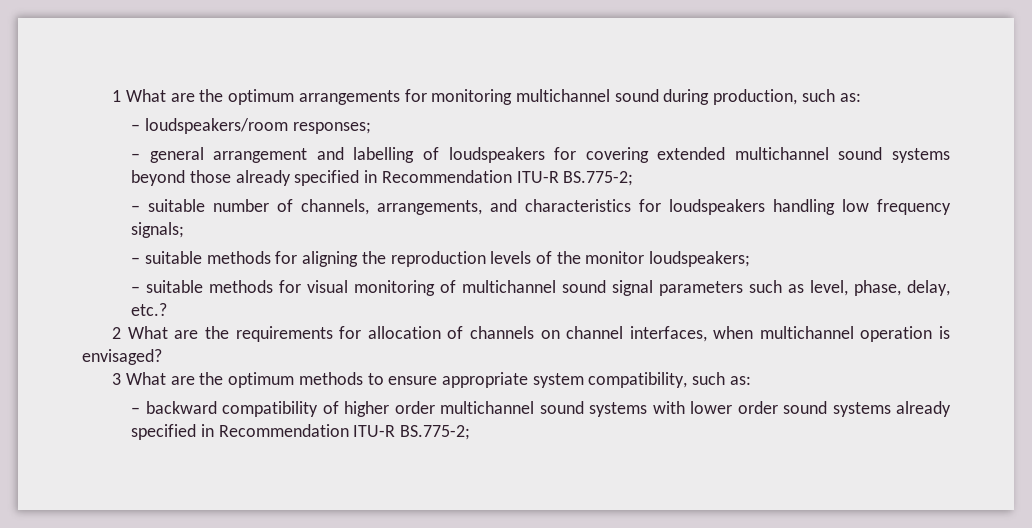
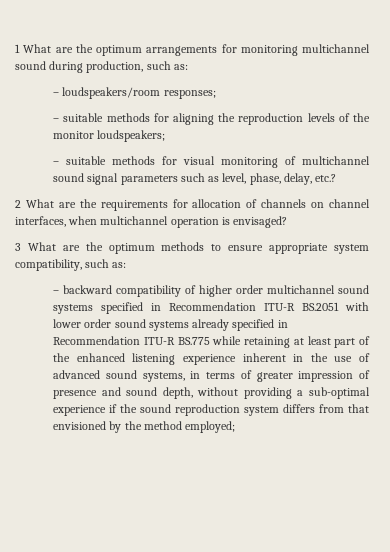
- – general arrangement and labelling of loudspeakers for covering extended multichannel sound systems beyond those already specified in Recommendation ITU-R BS.775-2;
- – suitable number of channels, arrangements, and characteristics for loudspeakers handling low frequency signals;
- – backward compatibility of higher order multichannel sound systems with lower order sound systems already specified in Recommendation ITU-R BS.775-2;
+ – backward compatibility of higher order multichannel sound systems specified in Recommendation ITU-R BS.2051 with lower order sound systems already specified in Recommendation ITU-R BS.775 while retaining at least part of the enhanced listening experience inherent in the use of advanced sound systems, in terms of greater impression of presence and sound depth, without providing a sub-optimal experience if the sound reproduction system differs from that envisioned by the method employed;

